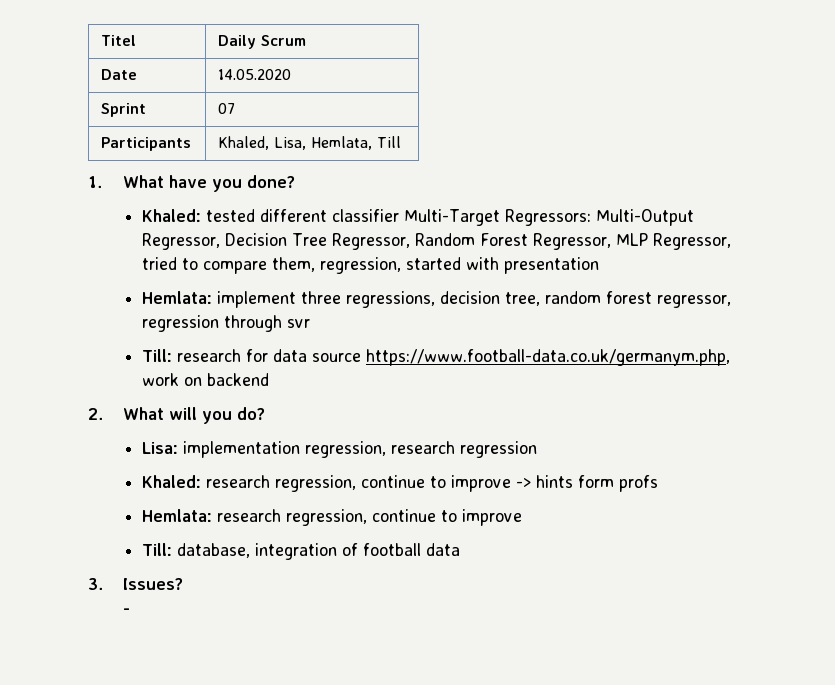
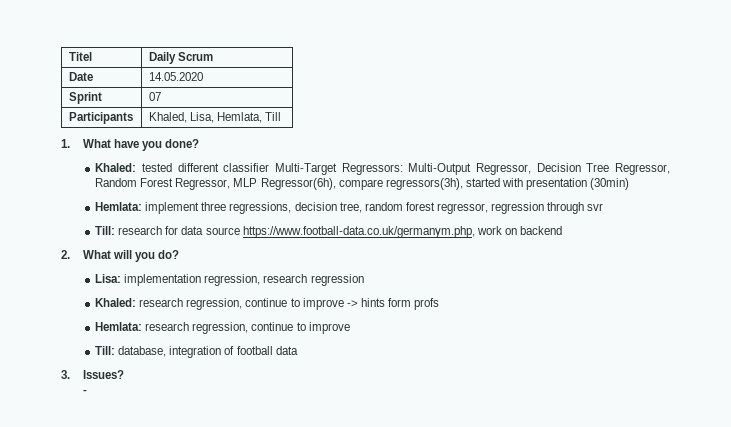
- Khaled: tested different classifier Multi-Target Regressors: Multi-Output Regressor, Decision Tree Regressor, Random Forest Regressor, MLP Regressor, tried to compare them, regression, started with presentation
+ Khaled: tested different classifier Multi-Target Regressors: Multi-Output Regressor, Decision Tree Regressor, Random Forest Regressor, MLP Regressor(6h), compare regressors(3h), started with presentation (30min)

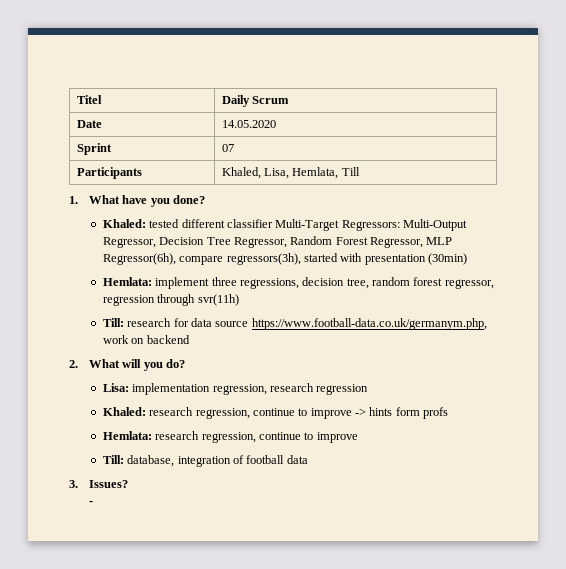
- Hemlata: implement three regressions, decision tree, random forest regressor, regression through svr
+ Hemlata: implement three regressions, decision tree, random forest regressor, regression through svr(11h)

